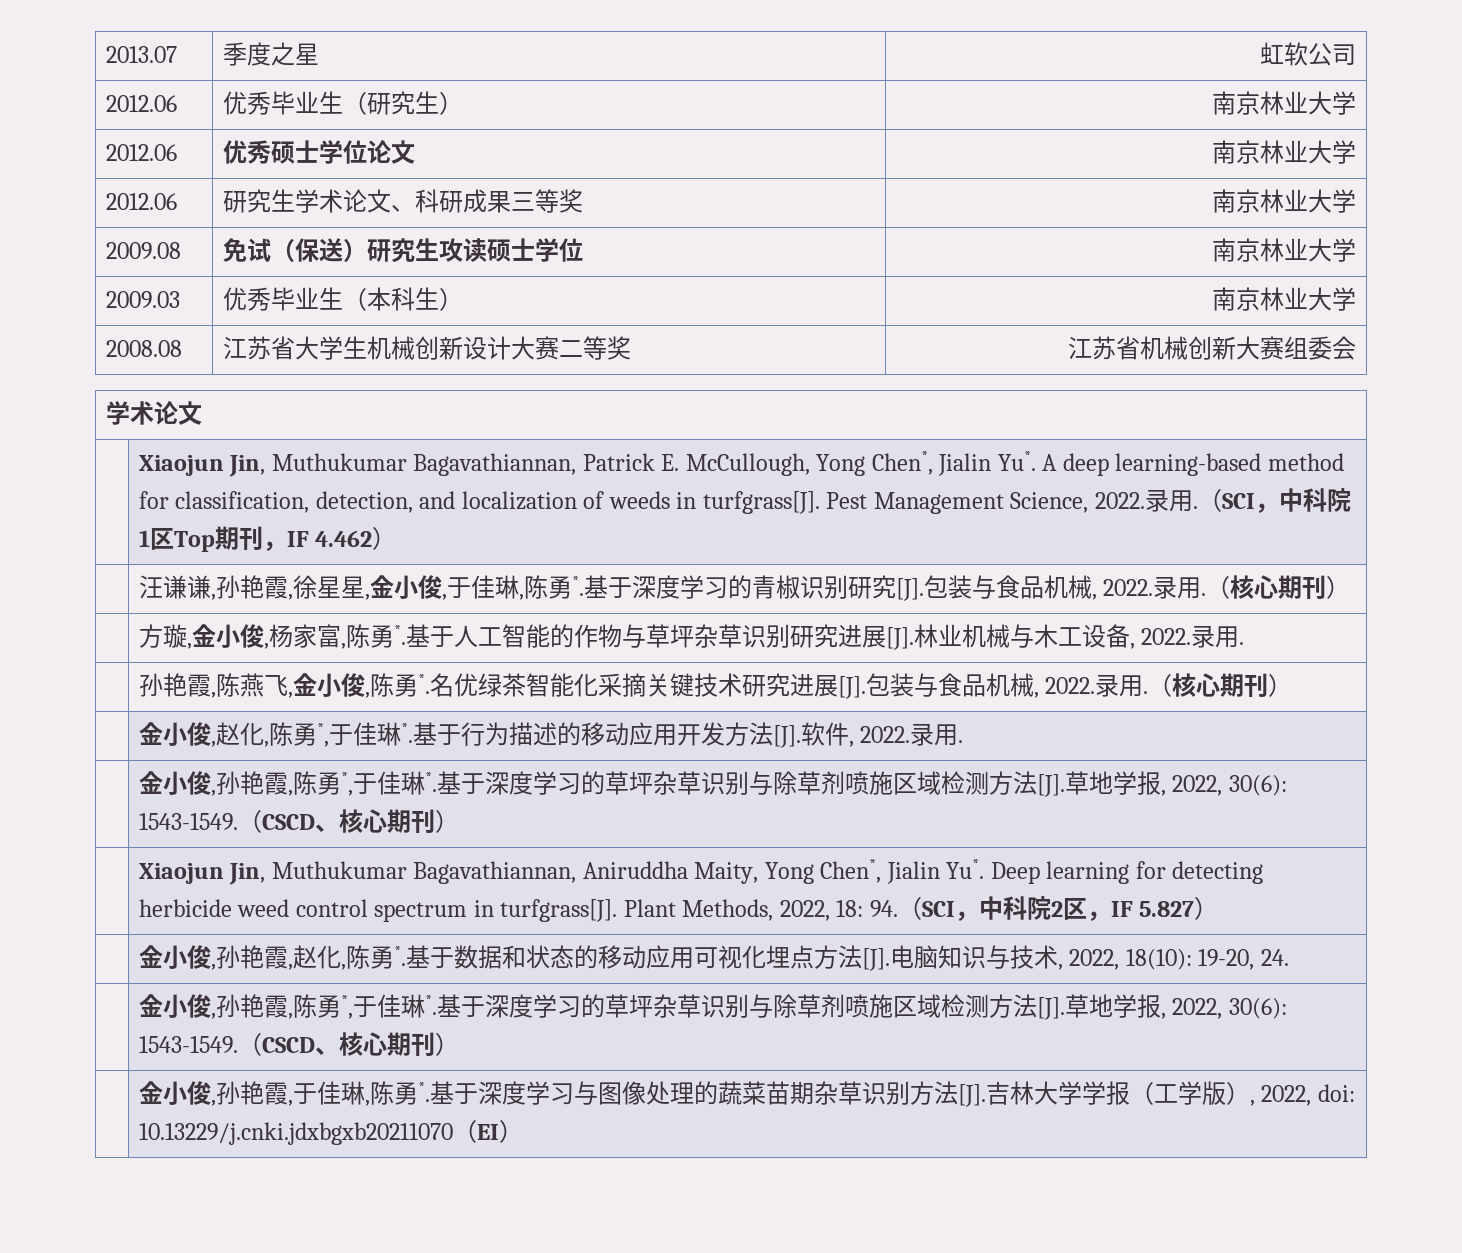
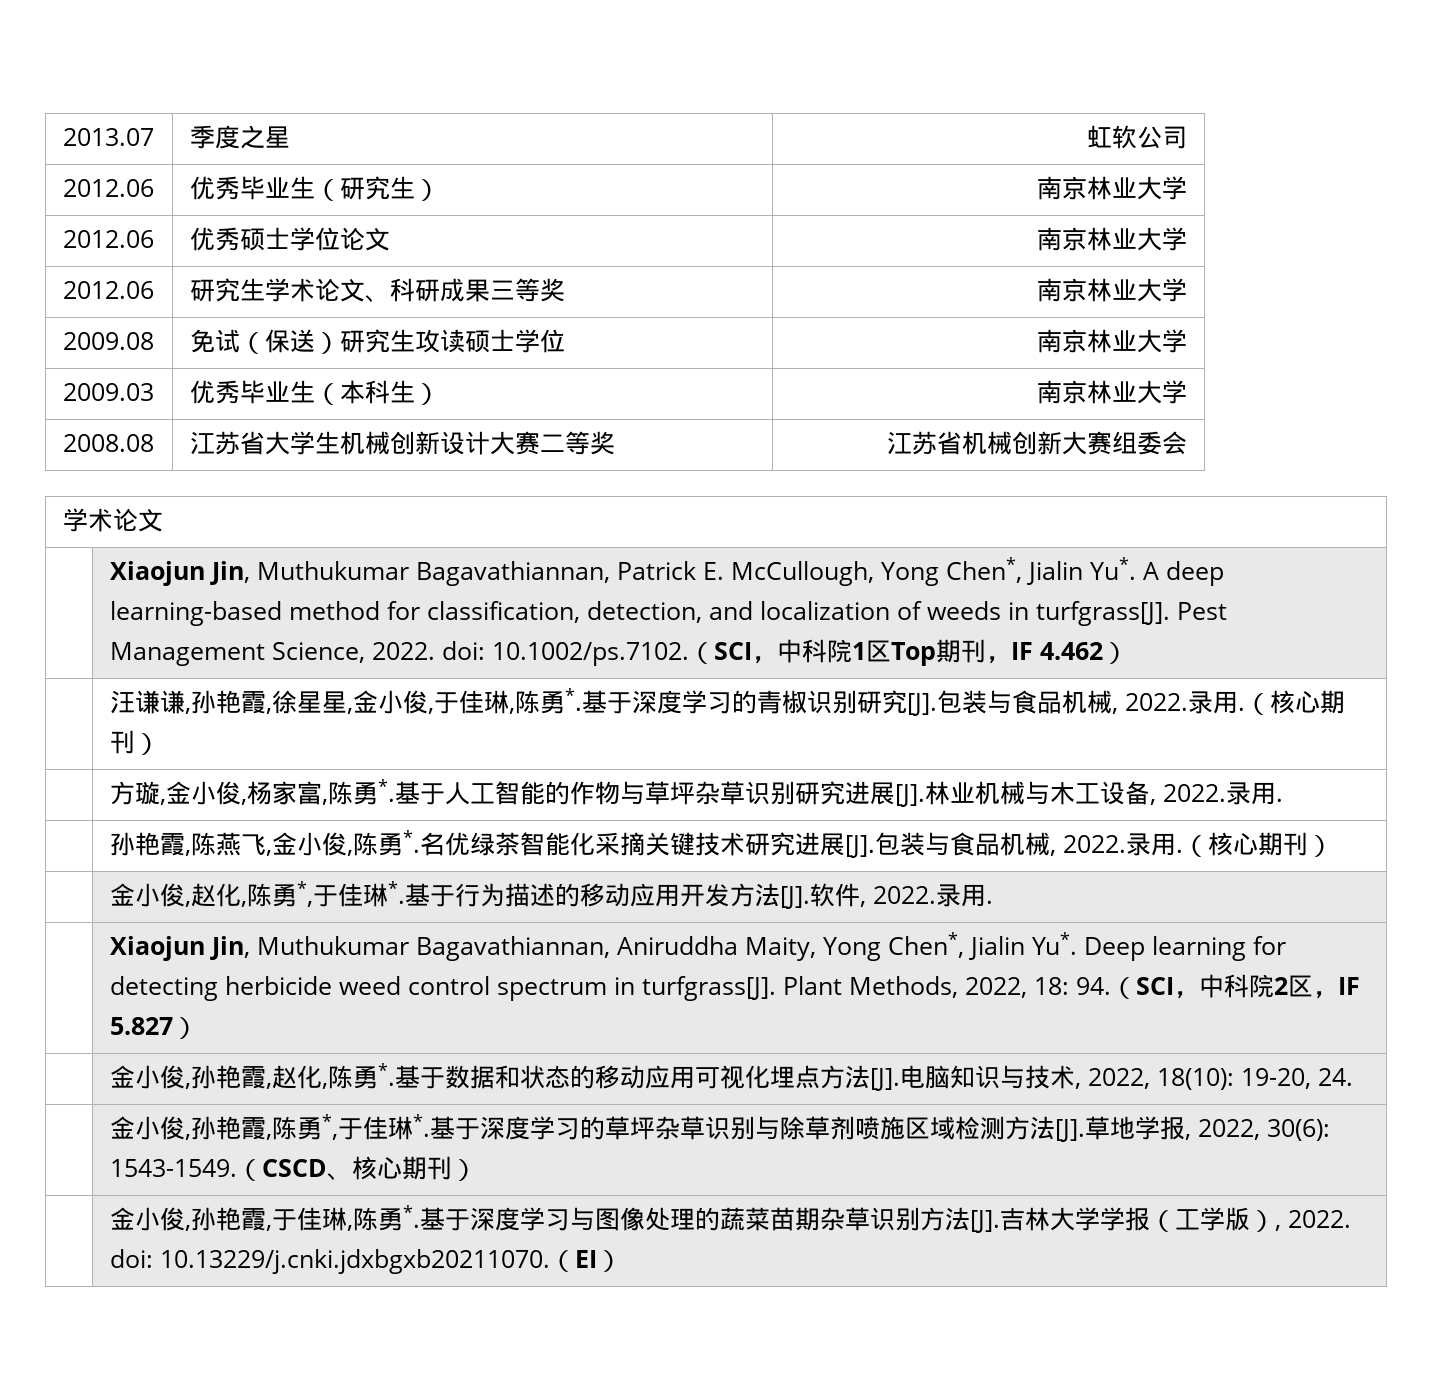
- | Xiaojun Jin, Muthukumar Bagavathiannan, Patrick E. McCullough, Yong Chen*, Jialin Yu*. A deep learning-based method for classification, detection, and localization of weeds in turfgrass[J]. Pest Management Science, 2022.录用.（SCI，中科院1区Top期刊，IF 4.462）
+ | Xiaojun Jin, Muthukumar Bagavathiannan, Patrick E. McCullough, Yong Chen*, Jialin Yu*. A deep learning-based method for classification, detection, and localization of weeds in turfgrass[J]. Pest Management Science, 2022. doi: 10.1002/ps.7102.（SCI，中科院1区Top期刊，IF 4.462）
  | 金小俊,赵化,陈勇*,于佳琳*.基于行为描述的移动应用开发方法[J].软件, 2022.录用.
- | 金小俊,孙艳霞,陈勇*,于佳琳*.基于深度学习的草坪杂草识别与除草剂喷施区域检测方法[J].草地学报, 2022, 30(6): 1543-1549.（CSCD、核心期刊）
- | 金小俊,孙艳霞,于佳琳,陈勇*.基于深度学习与图像处理的蔬菜苗期杂草识别方法[J].吉林大学学报（工学版）, 2022, doi: 10.13229/j.cnki.jdxbgxb20211070（EI）
+ | 金小俊,孙艳霞,于佳琳,陈勇*.基于深度学习与图像处理的蔬菜苗期杂草识别方法[J].吉林大学学报（工学版）, 2022. doi: 10.13229/j.cnki.jdxbgxb20211070.（EI）

